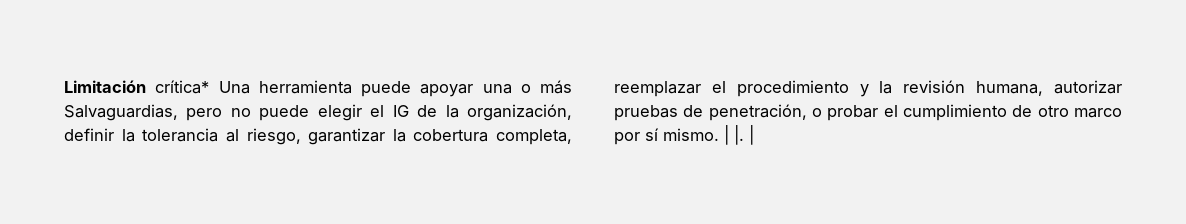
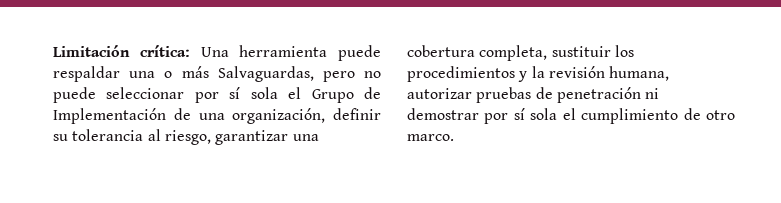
- Limitación crítica* Una herramienta puede apoyar una o más Salvaguardias, pero no puede elegir el IG de la organización, definir la tolerancia al riesgo, garantizar la cobertura completa, reemplazar el procedimiento y la revisión humana, autorizar pruebas de penetración, o probar el cumplimiento de otro marco por sí mismo. | |. |
+ Limitación crítica: Una herramienta puede respaldar una o más Salvaguardas, pero no puede seleccionar por sí sola el Grupo de Implementación de una organización, definir su tolerancia al riesgo, garantizar una cobertura completa, sustituir los procedimientos y la revisión humana, autorizar pruebas de penetración ni demostrar por sí sola el cumplimiento de otro marco.

